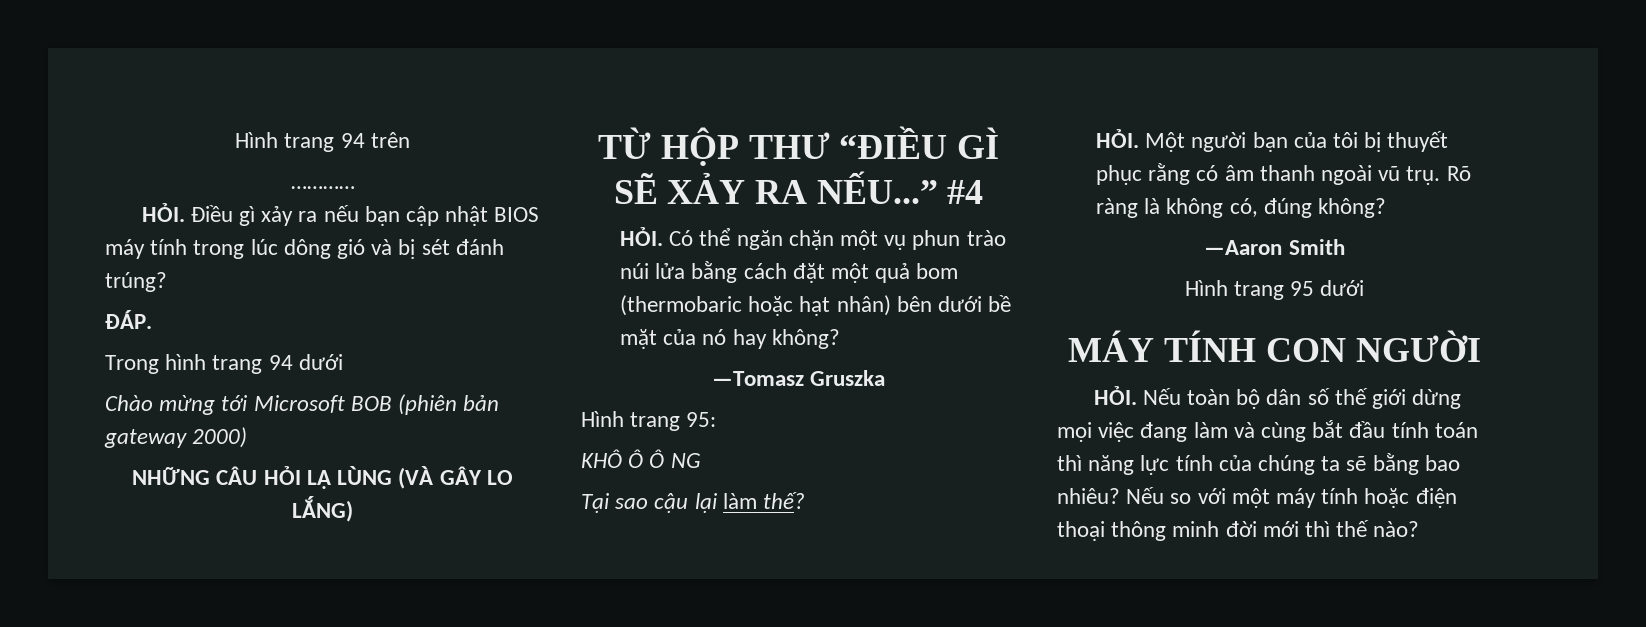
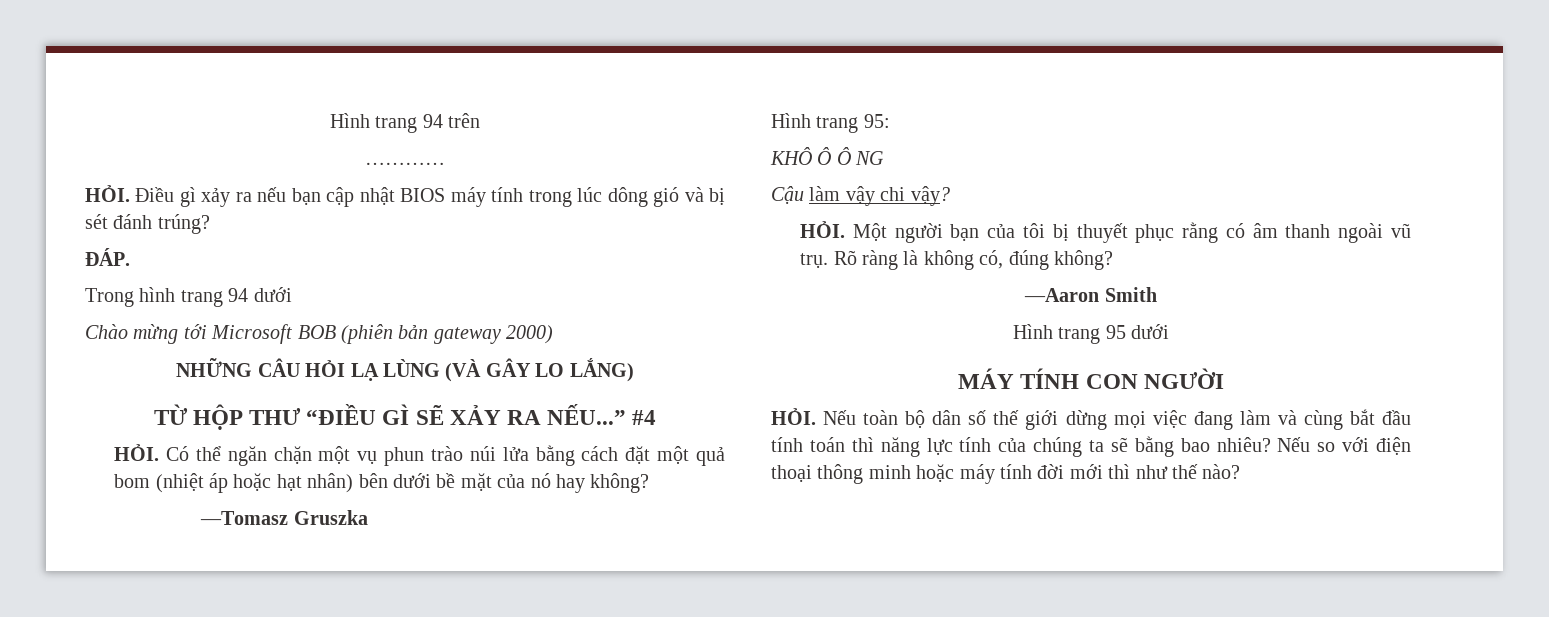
- HỎI. Có thể ngăn chặn một vụ phun trào núi lửa bằng cách đặt một quả bom (thermobaric hoặc hạt nhân) bên dưới bề mặt của nó hay không?
+ HỎI. Có thể ngăn chặn một vụ phun trào núi lửa bằng cách đặt một quả bom (nhiệt áp hoặc hạt nhân) bên dưới bề mặt của nó hay không?
- Tại sao cậu lại làm thế?
+ Cậu làm vậy chi vậy?
- Nếu so với một máy tính hoặc điện thoại thông minh đời mới thì thế nào?
+ Nếu so với điện thoại thông minh hoặc máy tính đời mới thì như thế nào?

